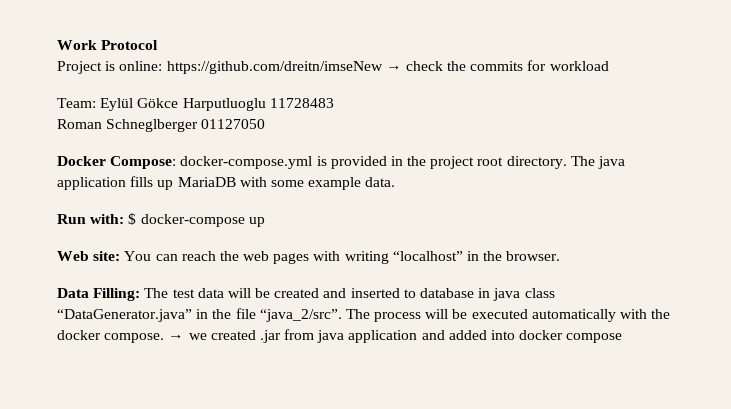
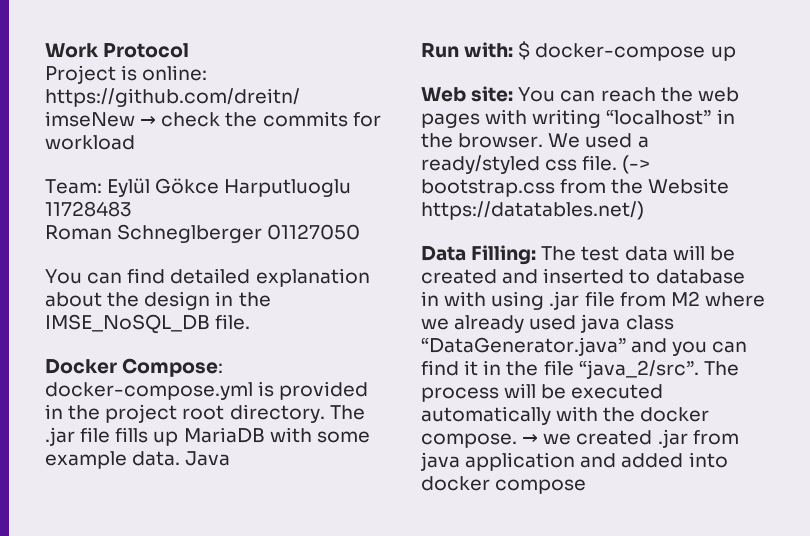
+ You can find detailed explanation about the design in the IMSE_NoSQL_DB file.
- The java application fills up MariaDB with some example data.
+ The .jar file fills up MariaDB with some example data. Java
+ We used a ready/styled css file. (-> bootstrap.css from the Website https://datatables.net/)
- Data Filling: The test data will be created and inserted to database in java class “DataGenerator.java” in the file “java_2/src”.
+ Data Filling: The test data will be created and inserted to database in with using .jar file from M2 where we already used java class “DataGenerator.java” and you can find it in the file “java_2/src”.

